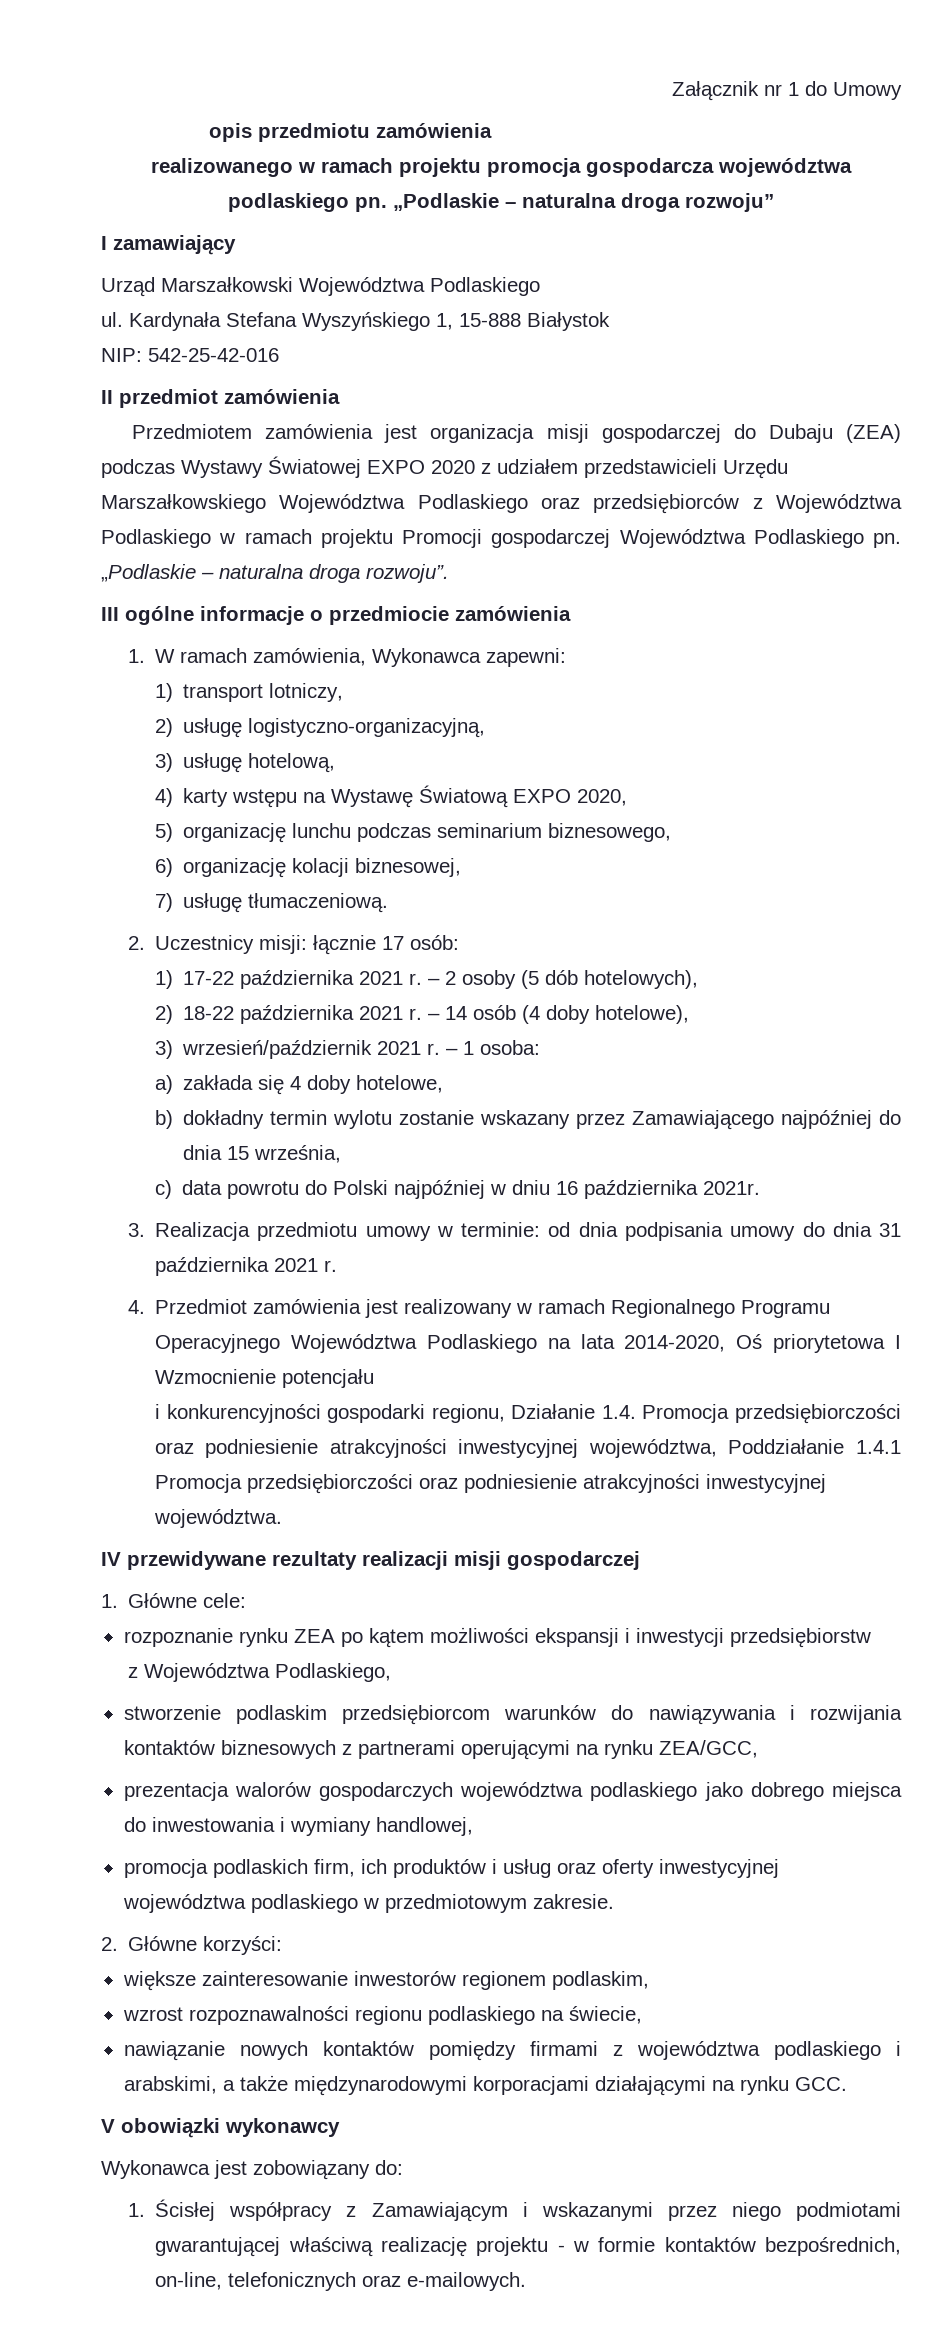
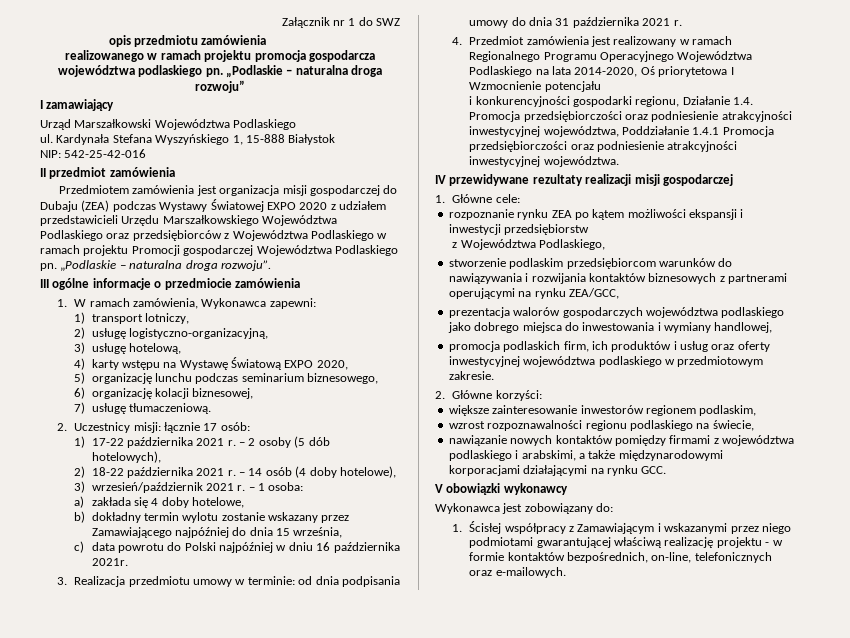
- Załącznik nr 1 do Umowy
+ Załącznik nr 1 do SWZ

